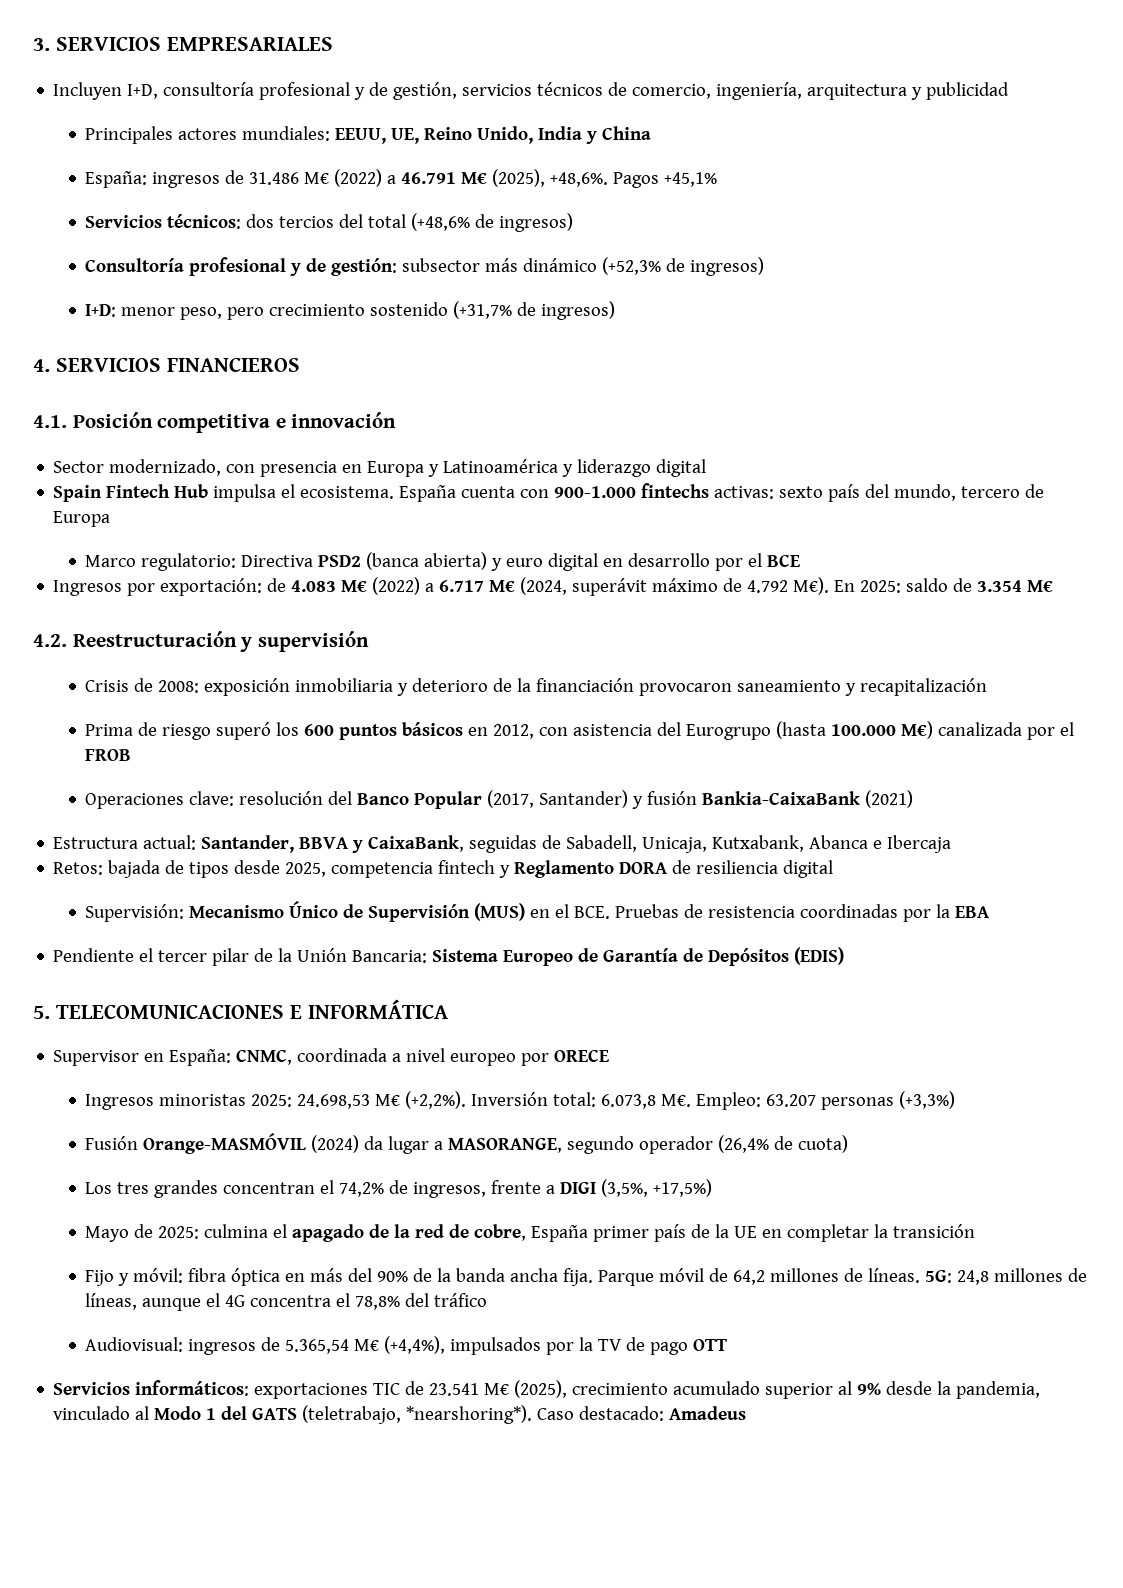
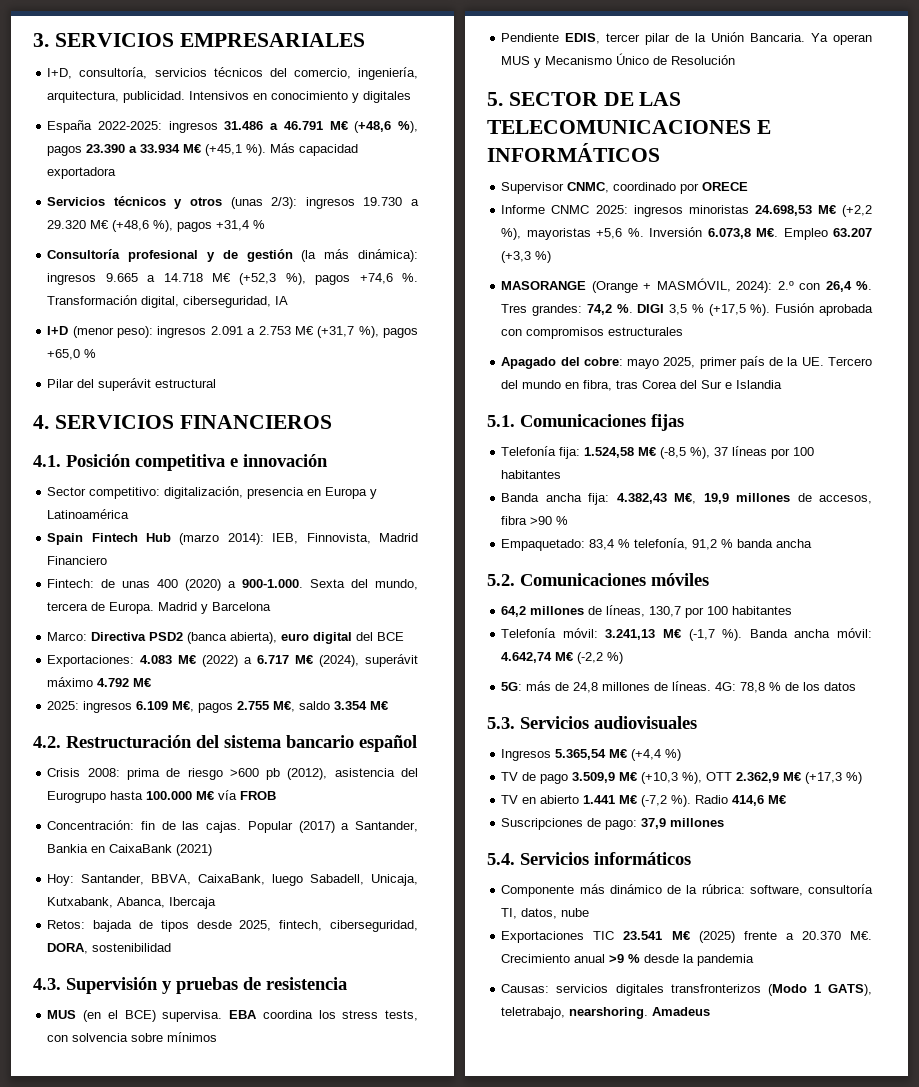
- Incluyen I+D, consultoría profesional y de gestión, servicios técnicos de comercio, ingeniería, arquitectura y publicidad
- Principales actores mundiales: EEUU, UE, Reino Unido, India y China
- España: ingresos de 31.486 M€ (2022) a 46.791 M€ (2025), +48,6%. Pagos +45,1%
- Servicios técnicos: dos tercios del total (+48,6% de ingresos)
- Consultoría profesional y de gestión: subsector más dinámico (+52,3% de ingresos)
- I+D: menor peso, pero crecimiento sostenido (+31,7% de ingresos)
+ I+D, consultoría, servicios técnicos del comercio, ingeniería, arquitectura, publicidad. Intensivos en conocimiento y digitales
+ España 2022-2025: ingresos 31.486 a 46.791 M€ (+48,6 %), pagos 23.390 a 33.934 M€ (+45,1 %). Más capacidad exportadora
+ Servicios técnicos y otros (unas 2/3): ingresos 19.730 a 29.320 M€ (+48,6 %), pagos +31,4 %
+ Consultoría profesional y de gestión (la más dinámica): ingresos 9.665 a 14.718 M€ (+52,3 %), pagos +74,6 %. Transformación digital, ciberseguridad, IA
+ I+D (menor peso): ingresos 2.091 a 2.753 M€ (+31,7 %), pagos +65,0 %
+ Pilar del superávit estructural
- Sector modernizado, con presencia en Europa y Latinoamérica y liderazgo digital
+ Sector competitivo: digitalización, presencia en Europa y Latinoamérica
- Spain Fintech Hub impulsa el ecosistema. España cuenta con 900-1.000 fintechs activas: sexto país del mundo, tercero de Europa
- Marco regulatorio: Directiva PSD2 (banca abierta) y euro digital en desarrollo por el BCE
- Ingresos por exportación: de 4.083 M€ (2022) a 6.717 M€ (2024, superávit máximo de 4.792 M€). En 2025: saldo de 3.354 M€
- 4.2. Reestructuración y supervisión
- Crisis de 2008: exposición inmobiliaria y deterioro de la financiación provocaron saneamiento y recapitalización
- Prima de riesgo superó los 600 puntos básicos en 2012, con asistencia del Eurogrupo (hasta 100.000 M€) canalizada por el FROB
- Operaciones clave: resolución del Banco Popular (2017, Santander) y fusión Bankia-CaixaBank (2021)
- Estructura actual: Santander, BBVA y CaixaBank, seguidas de Sabadell, Unicaja, Kutxabank, Abanca e Ibercaja
+ Spain Fintech Hub (marzo 2014): IEB, Finnovista, Madrid Financiero
+ Fintech: de unas 400 (2020) a 900-1.000. Sexta del mundo, tercera de Europa. Madrid y Barcelona
+ Marco: Directiva PSD2 (banca abierta), euro digital del BCE
+ Exportaciones: 4.083 M€ (2022) a 6.717 M€ (2024), superávit máximo 4.792 M€
+ 2025: ingresos 6.109 M€, pagos 2.755 M€, saldo 3.354 M€
+ 4.2. Restructuración del sistema bancario español
+ Crisis 2008: prima de riesgo >600 pb (2012), asistencia del Eurogrupo hasta 100.000 M€ vía FROB
+ Concentración: fin de las cajas. Popular (2017) a Santander, Bankia en CaixaBank (2021)
+ Hoy: Santander, BBVA, CaixaBank, luego Sabadell, Unicaja, Kutxabank, Abanca, Ibercaja
- Retos: bajada de tipos desde 2025, competencia fintech y Reglamento DORA de resiliencia digital
- Supervisión: Mecanismo Único de Supervisión (MUS) en el BCE. Pruebas de resistencia coordinadas por la EBA
+ Retos: bajada de tipos desde 2025, fintech, ciberseguridad, DORA, sostenibilidad
+ 4.3. Supervisión y pruebas de resistencia
+ MUS (en el BCE) supervisa. EBA coordina los stress tests, con solvencia sobre mínimos
- Pendiente el tercer pilar de la Unión Bancaria: Sistema Europeo de Garantía de Depósitos (EDIS)
- 5. TELECOMUNICACIONES E INFORMÁTICA
+ Pendiente EDIS, tercer pilar de la Unión Bancaria. Ya operan MUS y Mecanismo Único de Resolución
+ 5. SECTOR DE LAS TELECOMUNICACIONES E INFORMÁTICOS
- Supervisor en España: CNMC, coordinada a nivel europeo por ORECE
- Ingresos minoristas 2025: 24.698,53 M€ (+2,2%). Inversión total: 6.073,8 M€. Empleo: 63.207 personas (+3,3%)
- Fusión Orange-MASMÓVIL (2024) da lugar a MASORANGE, segundo operador (26,4% de cuota)
- Los tres grandes concentran el 74,2% de ingresos, frente a DIGI (3,5%, +17,5%)
- Mayo de 2025: culmina el apagado de la red de cobre, España primer país de la UE en completar la transición
- Fijo y móvil: fibra óptica en más del 90% de la banda ancha fija. Parque móvil de 64,2 millones de líneas. 5G: 24,8 millones de líneas, aunque el 4G concentra el 78,8% del tráfico
- Audiovisual: ingresos de 5.365,54 M€ (+4,4%), impulsados por la TV de pago OTT
- Servicios informáticos: exportaciones TIC de 23.541 M€ (2025), crecimiento acumulado superior al 9% desde la pandemia, vinculado al Modo 1 del GATS (teletrabajo, *nearshoring*). Caso destacado: Amadeus
+ Supervisor CNMC, coordinado por ORECE
+ Informe CNMC 2025: ingresos minoristas 24.698,53 M€ (+2,2 %), mayoristas +5,6 %. Inversión 6.073,8 M€. Empleo 63.207 (+3,3 %)
+ MASORANGE (Orange + MASMÓVIL, 2024): 2.º con 26,4 %. Tres grandes: 74,2 %. DIGI 3,5 % (+17,5 %). Fusión aprobada con compromisos estructurales
+ Apagado del cobre: mayo 2025, primer país de la UE. Tercero del mundo en fibra, tras Corea del Sur e Islandia
+ 5.1. Comunicaciones fijas
+ Telefonía fija: 1.524,58 M€ (-8,5 %), 37 líneas por 100 habitantes
+ Banda ancha fija: 4.382,43 M€, 19,9 millones de accesos, fibra >90 %
+ Empaquetado: 83,4 % telefonía, 91,2 % banda ancha
+ 5.2. Comunicaciones móviles
+ 64,2 millones de líneas, 130,7 por 100 habitantes
+ Telefonía móvil: 3.241,13 M€ (-1,7 %). Banda ancha móvil: 4.642,74 M€ (-2,2 %)
+ 5G: más de 24,8 millones de líneas. 4G: 78,8 % de los datos
+ 5.3. Servicios audiovisuales
+ Ingresos 5.365,54 M€ (+4,4 %)
+ TV de pago 3.509,9 M€ (+10,3 %), OTT 2.362,9 M€ (+17,3 %)
+ TV en abierto 1.441 M€ (-7,2 %). Radio 414,6 M€
+ Suscripciones de pago: 37,9 millones
+ 5.4. Servicios informáticos
+ Componente más dinámico de la rúbrica: software, consultoría TI, datos, nube
+ Exportaciones TIC 23.541 M€ (2025) frente a 20.370 M€. Crecimiento anual >9 % desde la pandemia
+ Causas: servicios digitales transfronterizos (Modo 1 GATS), teletrabajo, nearshoring. Amadeus

